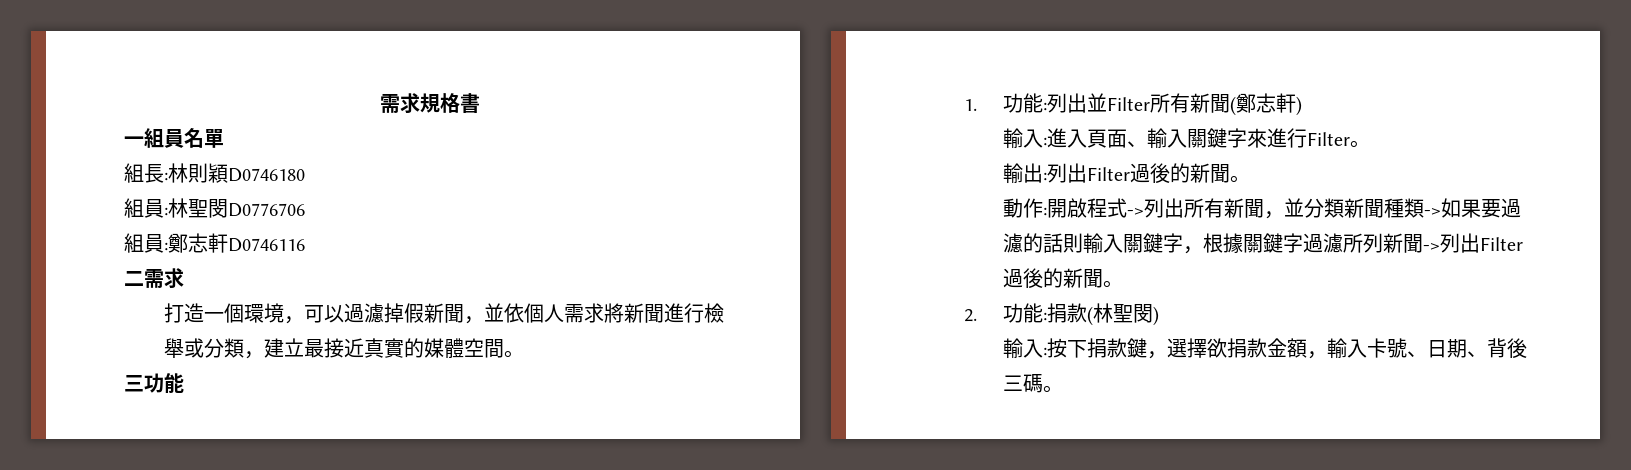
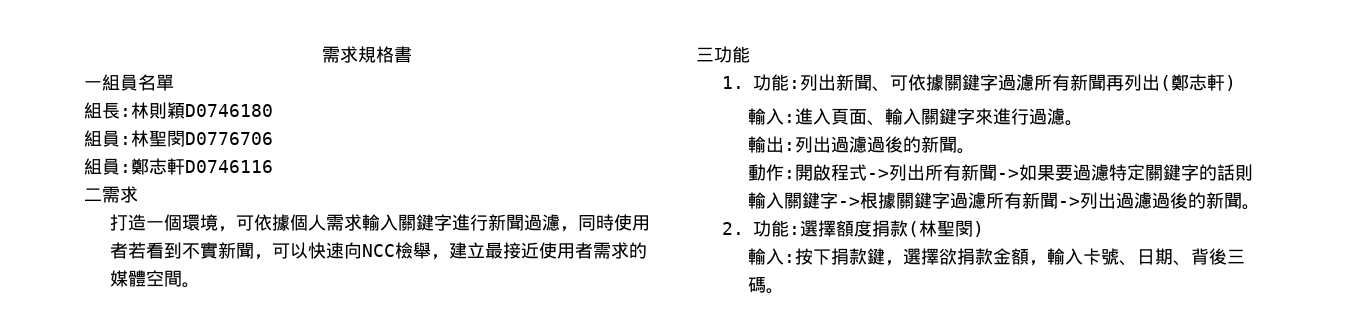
- 打造一個環境，可以過濾掉假新聞，並依個人需求將新聞進行檢舉或分類，建立最接近真實的媒體空間。
+ 打造一個環境，可依據個人需求輸入關鍵字進行新聞過濾，同時使用者若看到不實新聞，可以快速向NCC檢舉，建立最接近使用者需求的媒體空間。
- 1.功能:列出並Filter所有新聞(鄭志軒)
+ 1.功能:列出新聞、可依據關鍵字過濾所有新聞再列出(鄭志軒)
- 輸入:進入頁面、輸入關鍵字來進行Filter。
+ 輸入:進入頁面、輸入關鍵字來進行過濾。
- 輸出:列出Filter過後的新聞。
+ 輸出:列出過濾過後的新聞。
- 動作:開啟程式->列出所有新聞，並分類新聞種類->如果要過濾的話則輸入關鍵字，根據關鍵字過濾所列新聞->列出Filter過後的新聞。
+ 動作:開啟程式->列出所有新聞->如果要過濾特定關鍵字的話則輸入關鍵字->根據關鍵字過濾所有新聞->列出過濾過後的新聞。
- 2.功能:捐款(林聖閔)
+ 2.功能:選擇額度捐款(林聖閔)

